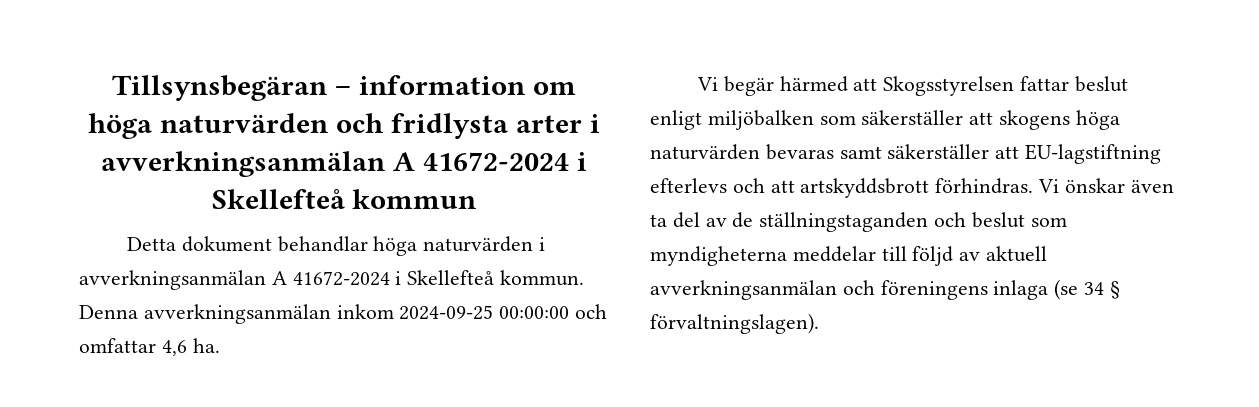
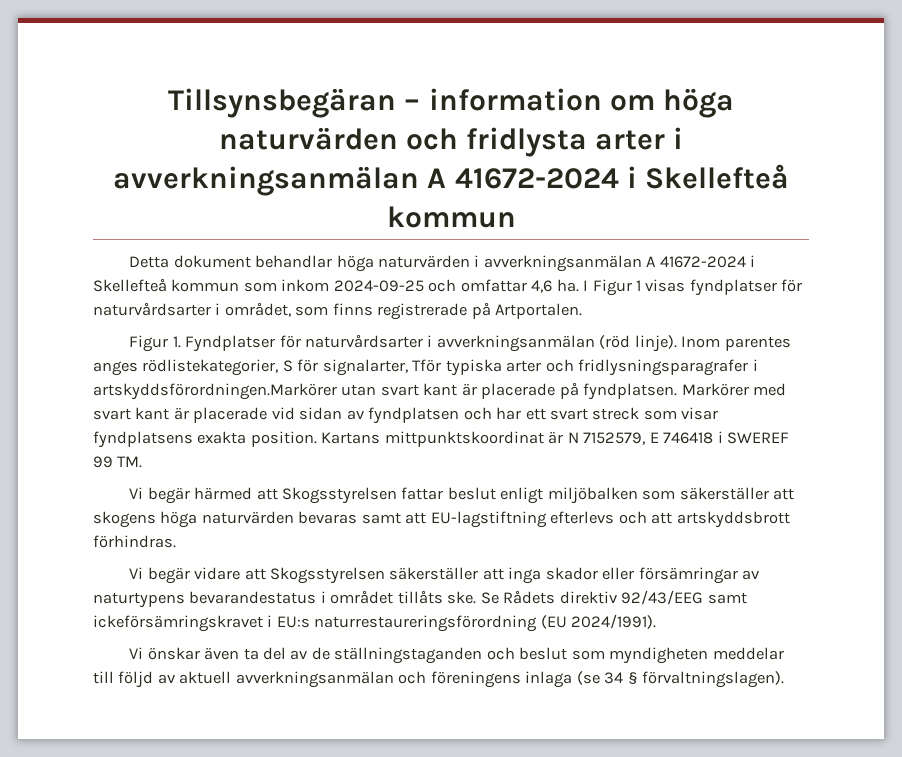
- Detta dokument behandlar höga naturvärden i avverkningsanmälan A 41672-2024 i Skellefteå kommun. Denna avverkningsanmälan inkom 2024-09-25 00:00:00 och omfattar 4,6 ha.
+ Detta dokument behandlar höga naturvärden i avverkningsanmälan A 41672-2024 i Skellefteå kommun som inkom 2024-09-25 och omfattar 4,6 ha. I Figur 1 visas fyndplatser för naturvårdsarter i området, som finns registrerade på Artportalen.
+ Figur 1. Fyndplatser för naturvårdsarter i avverkningsanmälan (röd linje). Inom parentes anges rödlistekategorier, S för signalarter, Tför typiska arter och fridlysningsparagrafer i artskyddsförordningen.Markörer utan svart kant är placerade på fyndplatsen. Markörer med svart kant är placerade vid sidan av fyndplatsen och har ett svart streck som visar fyndplatsens exakta position. Kartans mittpunktskoordinat är N 7152579, E 746418 i SWEREF 99 TM.
- Vi begär härmed att Skogsstyrelsen fattar beslut enligt miljöbalken som säkerställer att skogens höga naturvärden bevaras samt säkerställer att EU-lagstiftning efterlevs och att artskyddsbrott förhindras. Vi önskar även ta del av de ställningstaganden och beslut som myndigheterna meddelar till följd av aktuell avverkningsanmälan och föreningens inlaga (se 34 § förvaltningslagen).
+ Vi begär härmed att Skogsstyrelsen fattar beslut enligt miljöbalken som säkerställer att skogens höga naturvärden bevaras samt att EU-lagstiftning efterlevs och att artskyddsbrott förhindras.
+ Vi begär vidare att Skogsstyrelsen säkerställer att inga skador eller försämringar av naturtypens bevarandestatus i området tillåts ske. Se Rådets direktiv 92/43/EEG samt ickeförsämringskravet i EU:s naturrestaureringsförordning (EU 2024/1991).
+ Vi önskar även ta del av de ställningstaganden och beslut som myndigheten meddelar till följd av aktuell avverkningsanmälan och föreningens inlaga (se 34 § förvaltningslagen).

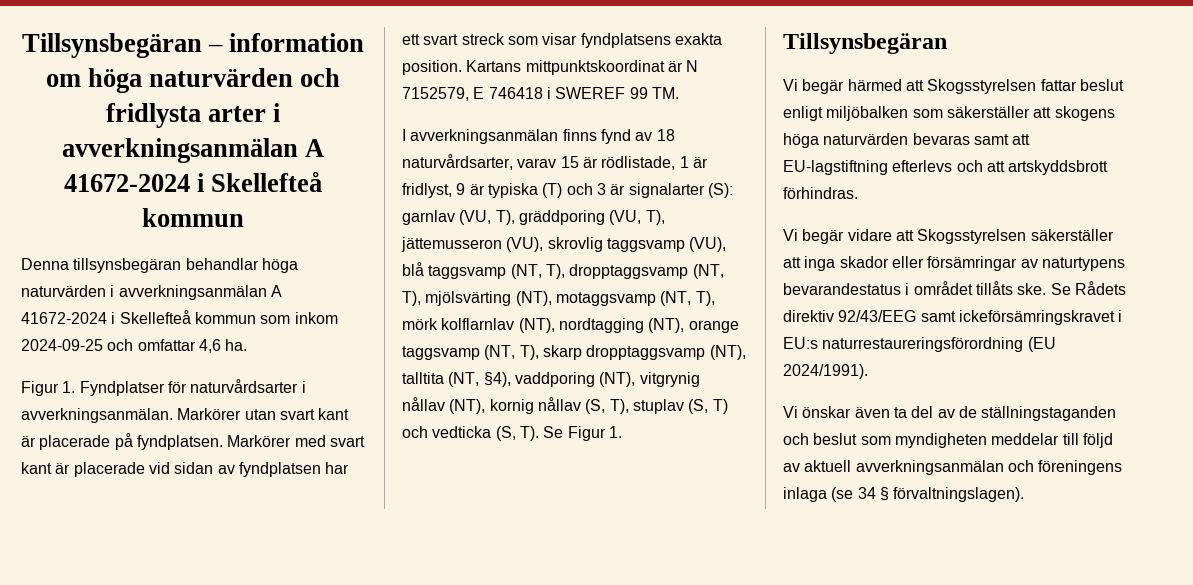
- Detta dokument behandlar höga naturvärden i avverkningsanmälan A 41672-2024 i Skellefteå kommun som inkom 2024-09-25 och omfattar 4,6 ha. I Figur 1 visas fyndplatser för naturvårdsarter i området, som finns registrerade på Artportalen.
+ Denna tillsynsbegäran behandlar höga naturvärden i avverkningsanmälan A 41672-2024 i Skellefteå kommun som inkom 2024-09-25 och omfattar 4,6 ha.
- Figur 1. Fyndplatser för naturvårdsarter i avverkningsanmälan (röd linje). Inom parentes anges rödlistekategorier, S för signalarter, Tför typiska arter och fridlysningsparagrafer i artskyddsförordningen.Markörer utan svart kant är placerade på fyndplatsen.
+ Figur 1. Fyndplatser för naturvårdsarter i avverkningsanmälan. Markörer utan svart kant är placerade på fyndplatsen.
- Markörer med svart kant är placerade vid sidan av fyndplatsen och har ett svart streck som visar fyndplatsens exakta position.
+ Markörer med svart kant är placerade vid sidan av fyndplatsen har ett svart streck som visar fyndplatsens exakta position.
+ I avverkningsanmälan finns fynd av 18 naturvårdsarter, varav 15 är rödlistade, 1 är fridlyst, 9 är typiska (T) och 3 är signalarter (S): garnlav (VU, T), gräddporing (VU, T), jättemusseron (VU), skrovlig taggsvamp (VU), blå taggsvamp (NT, T), dropptaggsvamp (NT, T), mjölsvärting (NT), motaggsvamp (NT, T), mörk kolflarnlav (NT), nordtagging (NT), orange taggsvamp (NT, T), skarp dropptaggsvamp (NT), talltita (NT, §4), vaddporing (NT), vitgrynig nållav (NT), kornig nållav (S, T), stuplav (S, T) och vedticka (S, T). Se Figur 1.
+ Tillsynsbegäran

